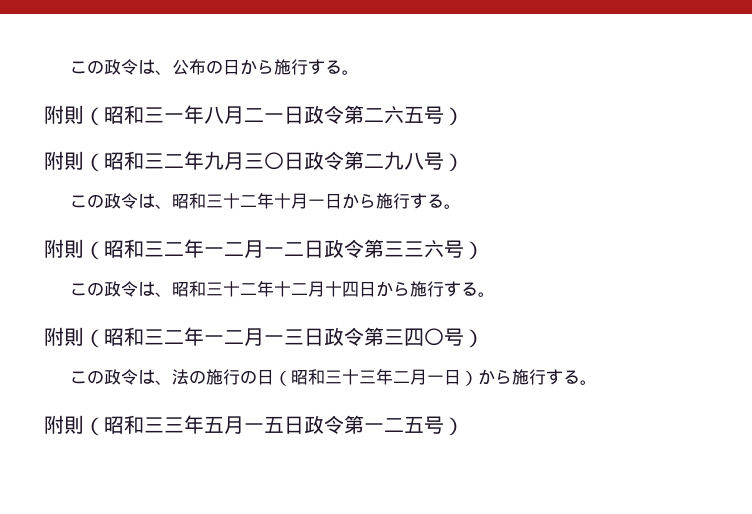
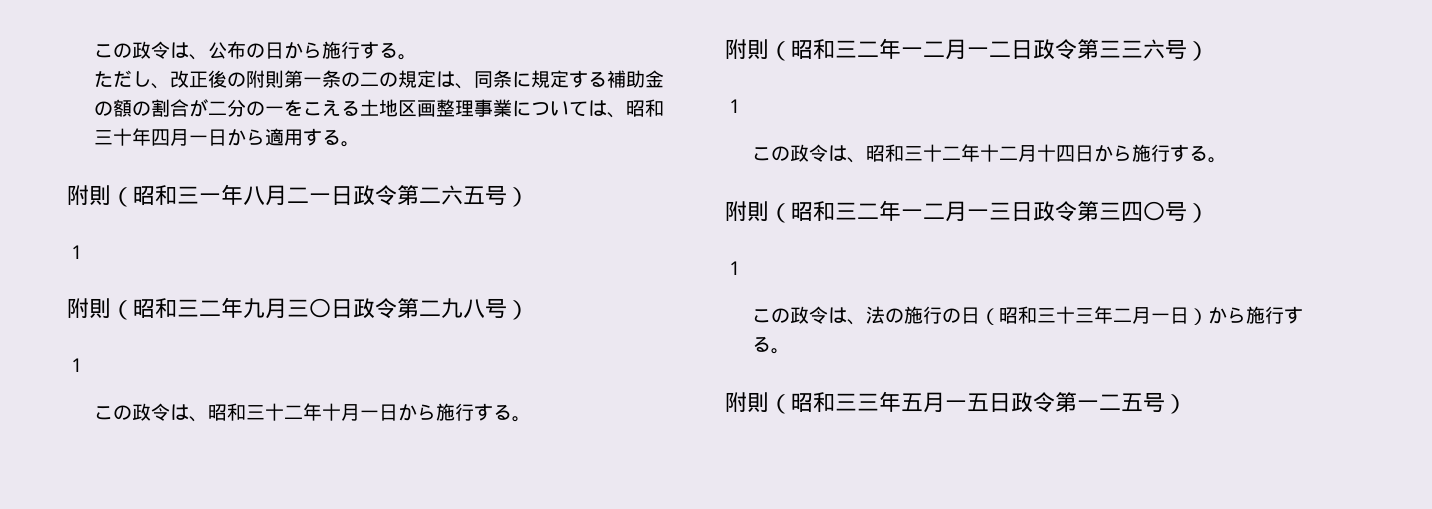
+ ただし、改正後の附則第一条の二の規定は、同条に規定する補助金の額の割合が二分の一をこえる土地区画整理事業については、昭和三十年四月一日から適用する。
  附則（昭和三一年八月二一日政令第二六五号）
+ １
  附則（昭和三二年九月三〇日政令第二九八号）
+ １
  附則（昭和三二年一二月一二日政令第三三六号）
+ １
  附則（昭和三二年一二月一三日政令第三四〇号）
+ １

